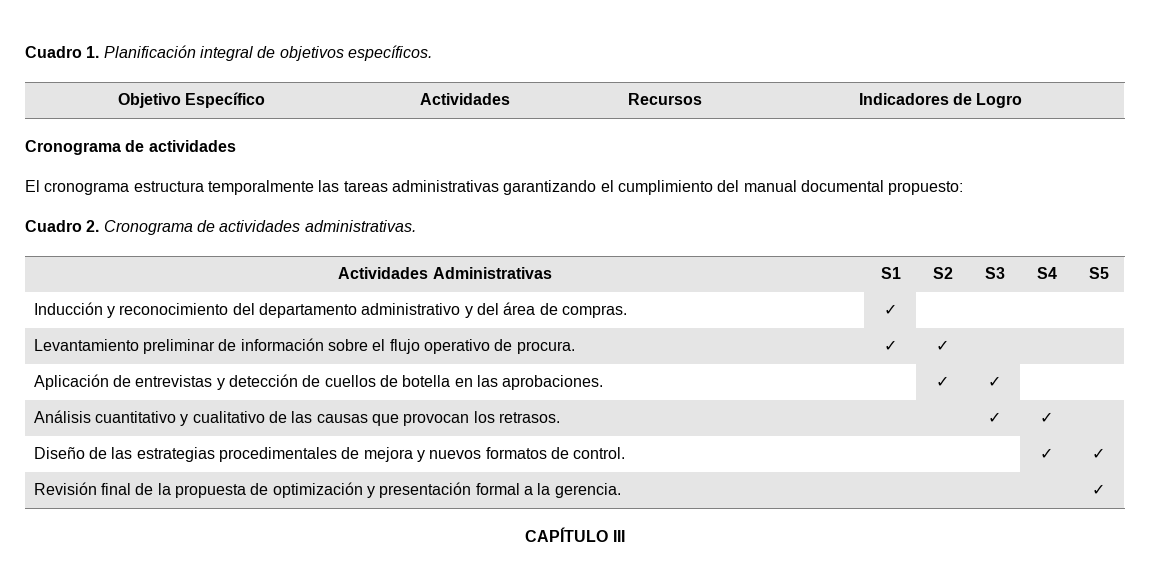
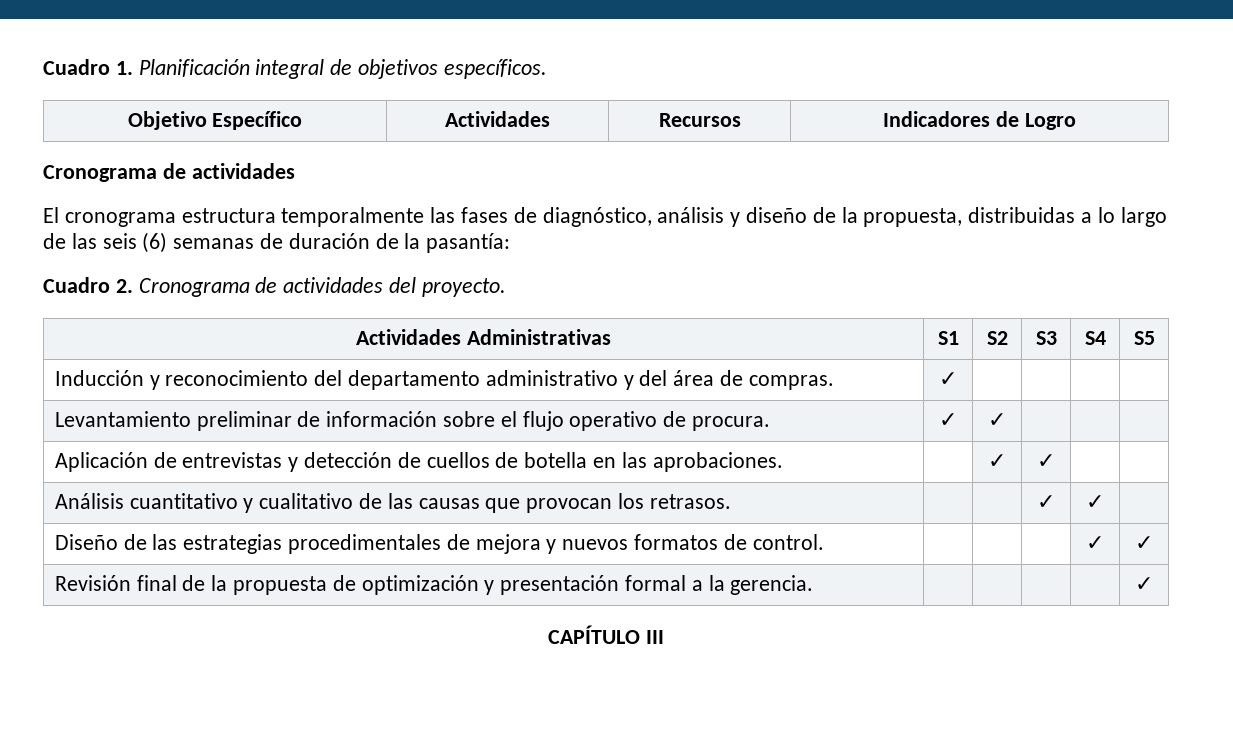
- El cronograma estructura temporalmente las tareas administrativas garantizando el cumplimiento del manual documental propuesto:
+ El cronograma estructura temporalmente las fases de diagnóstico, análisis y diseño de la propuesta, distribuidas a lo largo de las seis (6) semanas de duración de la pasantía:
- Cuadro 2. Cronograma de actividades administrativas.
+ Cuadro 2. Cronograma de actividades del proyecto.

